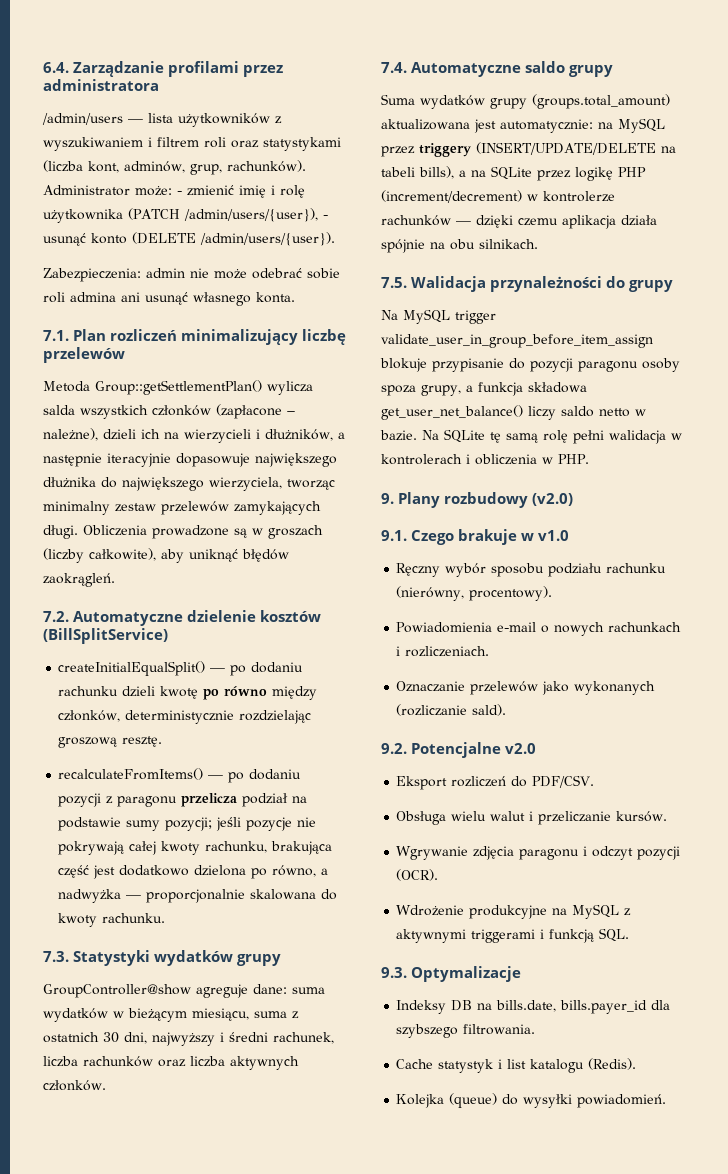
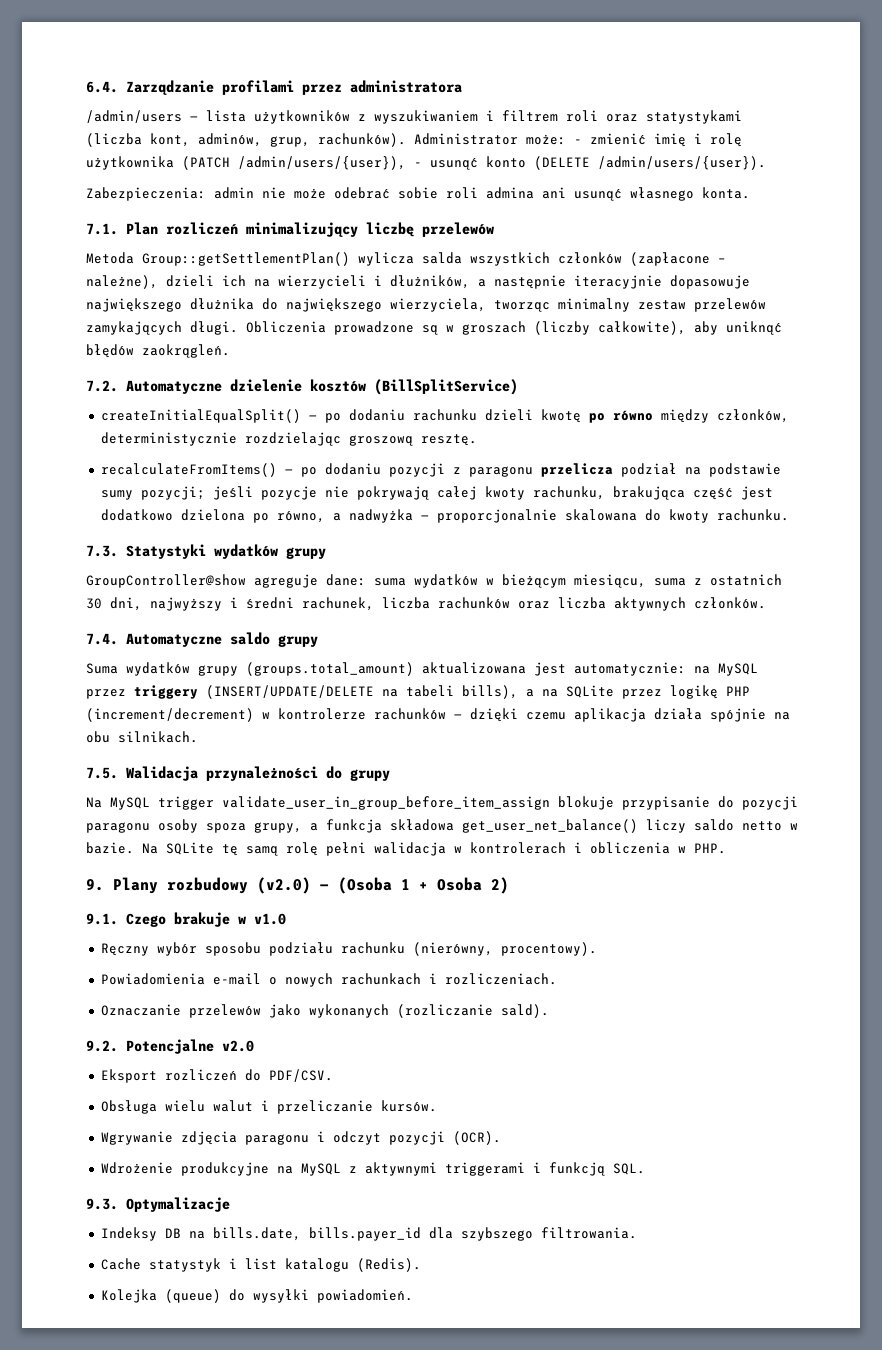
- 9. Plany rozbudowy (v2.0)
+ 9. Plany rozbudowy (v2.0) — (Osoba 1 + Osoba 2)

